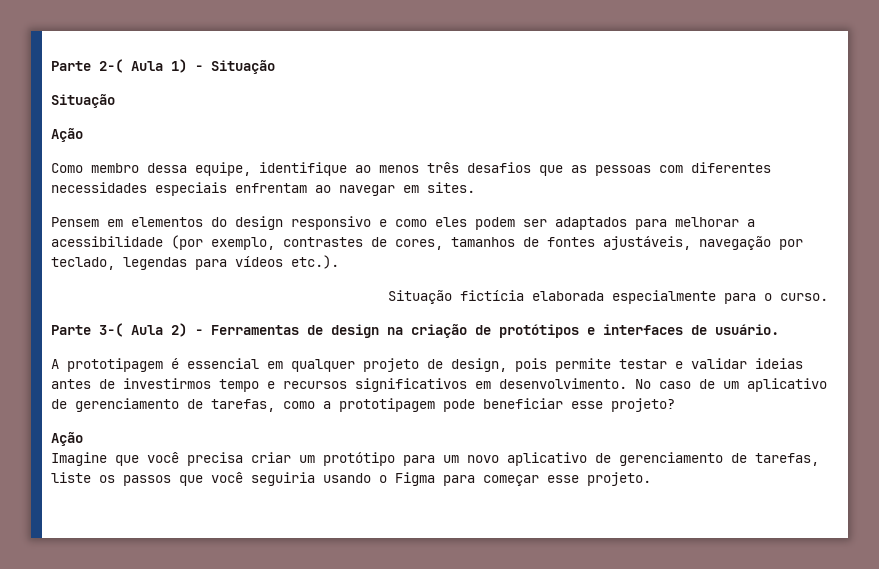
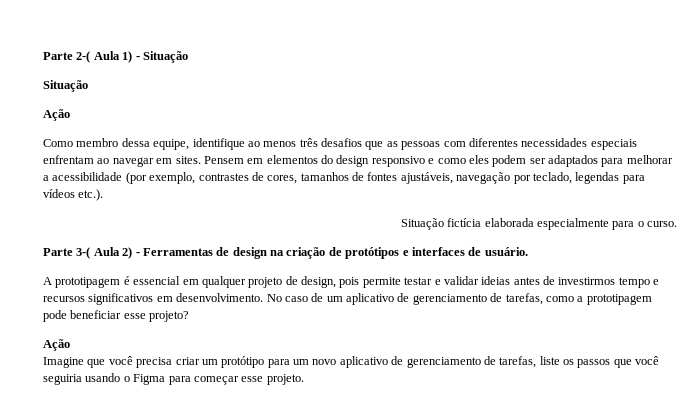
- Como membro dessa equipe, identifique ao menos três desafios que as pessoas com diferentes necessidades especiais enfrentam ao navegar em sites.
- Pensem em elementos do design responsivo e como eles podem ser adaptados para melhorar a acessibilidade (por exemplo, contrastes de cores, tamanhos de fontes ajustáveis, navegação por teclado, legendas para vídeos etc.).
+ Como membro dessa equipe, identifique ao menos três desafios que as pessoas com diferentes necessidades especiais enfrentam ao navegar em sites. Pensem em elementos do design responsivo e como eles podem ser adaptados para melhorar a acessibilidade (por exemplo, contrastes de cores, tamanhos de fontes ajustáveis, navegação por teclado, legendas para vídeos etc.).

